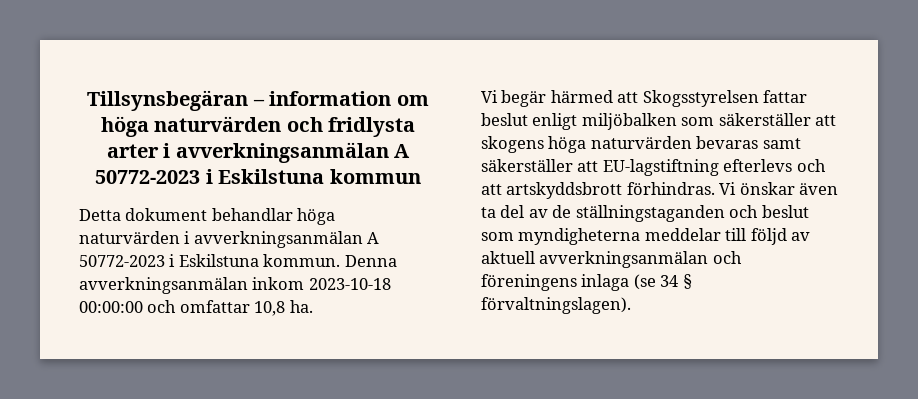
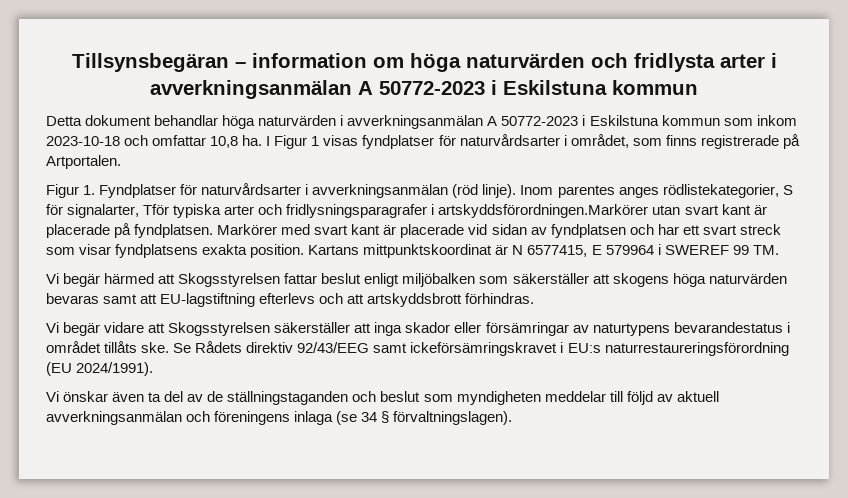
- Detta dokument behandlar höga naturvärden i avverkningsanmälan A 50772-2023 i Eskilstuna kommun. Denna avverkningsanmälan inkom 2023-10-18 00:00:00 och omfattar 10,8 ha.
+ Detta dokument behandlar höga naturvärden i avverkningsanmälan A 50772-2023 i Eskilstuna kommun som inkom 2023-10-18 och omfattar 10,8 ha. I Figur 1 visas fyndplatser för naturvårdsarter i området, som finns registrerade på Artportalen.
+ Figur 1. Fyndplatser för naturvårdsarter i avverkningsanmälan (röd linje). Inom parentes anges rödlistekategorier, S för signalarter, Tför typiska arter och fridlysningsparagrafer i artskyddsförordningen.Markörer utan svart kant är placerade på fyndplatsen. Markörer med svart kant är placerade vid sidan av fyndplatsen och har ett svart streck som visar fyndplatsens exakta position. Kartans mittpunktskoordinat är N 6577415, E 579964 i SWEREF 99 TM.
- Vi begär härmed att Skogsstyrelsen fattar beslut enligt miljöbalken som säkerställer att skogens höga naturvärden bevaras samt säkerställer att EU-lagstiftning efterlevs och att artskyddsbrott förhindras. Vi önskar även ta del av de ställningstaganden och beslut som myndigheterna meddelar till följd av aktuell avverkningsanmälan och föreningens inlaga (se 34 § förvaltningslagen).
+ Vi begär härmed att Skogsstyrelsen fattar beslut enligt miljöbalken som säkerställer att skogens höga naturvärden bevaras samt att EU-lagstiftning efterlevs och att artskyddsbrott förhindras.
+ Vi begär vidare att Skogsstyrelsen säkerställer att inga skador eller försämringar av naturtypens bevarandestatus i området tillåts ske. Se Rådets direktiv 92/43/EEG samt ickeförsämringskravet i EU:s naturrestaureringsförordning (EU 2024/1991).
+ Vi önskar även ta del av de ställningstaganden och beslut som myndigheten meddelar till följd av aktuell avverkningsanmälan och föreningens inlaga (se 34 § förvaltningslagen).

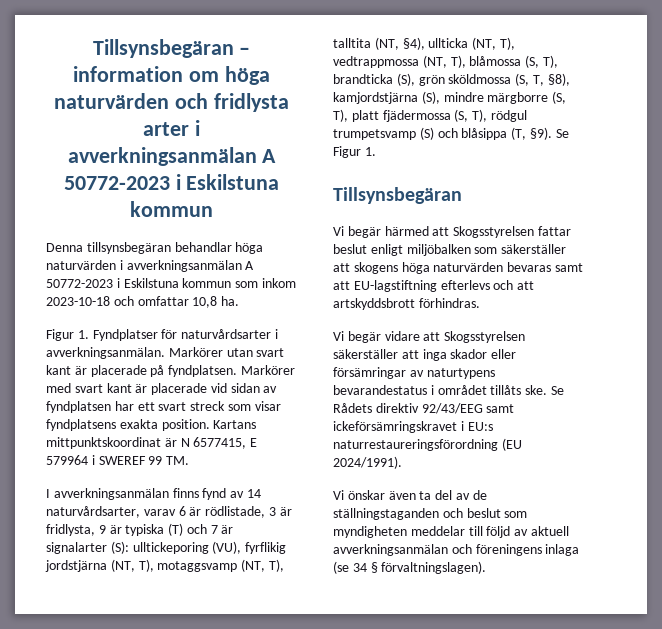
- Detta dokument behandlar höga naturvärden i avverkningsanmälan A 50772-2023 i Eskilstuna kommun som inkom 2023-10-18 och omfattar 10,8 ha. I Figur 1 visas fyndplatser för naturvårdsarter i området, som finns registrerade på Artportalen.
+ Denna tillsynsbegäran behandlar höga naturvärden i avverkningsanmälan A 50772-2023 i Eskilstuna kommun som inkom 2023-10-18 och omfattar 10,8 ha.
- Figur 1. Fyndplatser för naturvårdsarter i avverkningsanmälan (röd linje). Inom parentes anges rödlistekategorier, S för signalarter, Tför typiska arter och fridlysningsparagrafer i artskyddsförordningen.Markörer utan svart kant är placerade på fyndplatsen.
+ Figur 1. Fyndplatser för naturvårdsarter i avverkningsanmälan. Markörer utan svart kant är placerade på fyndplatsen.
- Markörer med svart kant är placerade vid sidan av fyndplatsen och har ett svart streck som visar fyndplatsens exakta position.
+ Markörer med svart kant är placerade vid sidan av fyndplatsen har ett svart streck som visar fyndplatsens exakta position.
+ I avverkningsanmälan finns fynd av 14 naturvårdsarter, varav 6 är rödlistade, 3 är fridlysta, 9 är typiska (T) och 7 är signalarter (S): ulltickeporing (VU), fyrflikig jordstjärna (NT, T), motaggsvamp (NT, T), talltita (NT, §4), ullticka (NT, T), vedtrappmossa (NT, T), blåmossa (S, T), brandticka (S), grön sköldmossa (S, T, §8), kamjordstjärna (S), mindre märgborre (S, T), platt fjädermossa (S, T), rödgul trumpetsvamp (S) och blåsippa (T, §9). Se Figur 1.
+ Tillsynsbegäran

